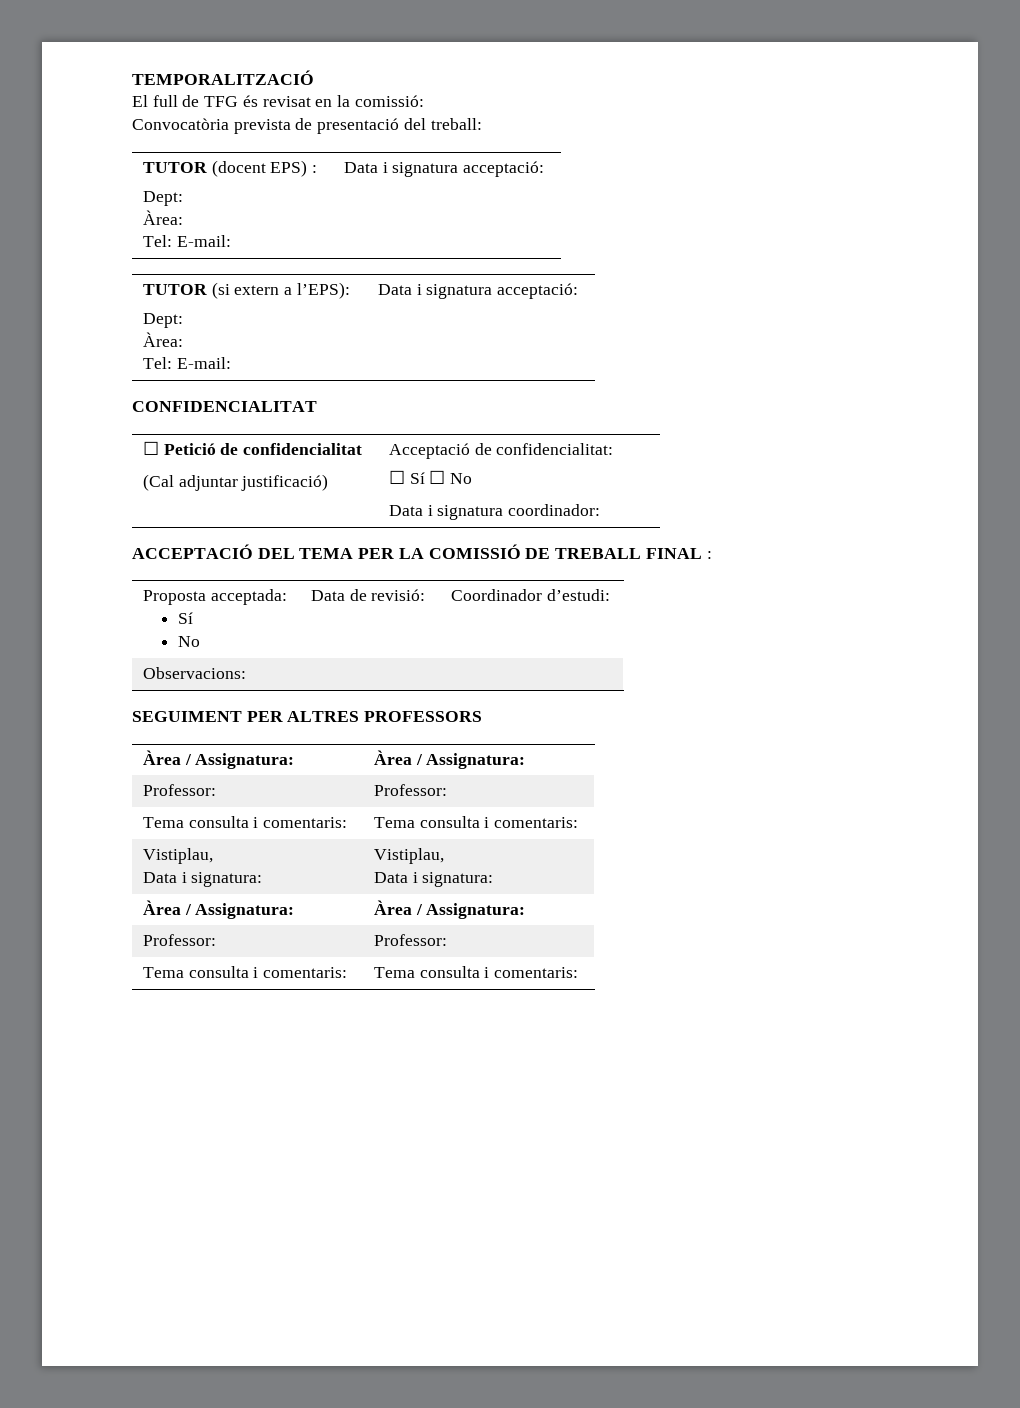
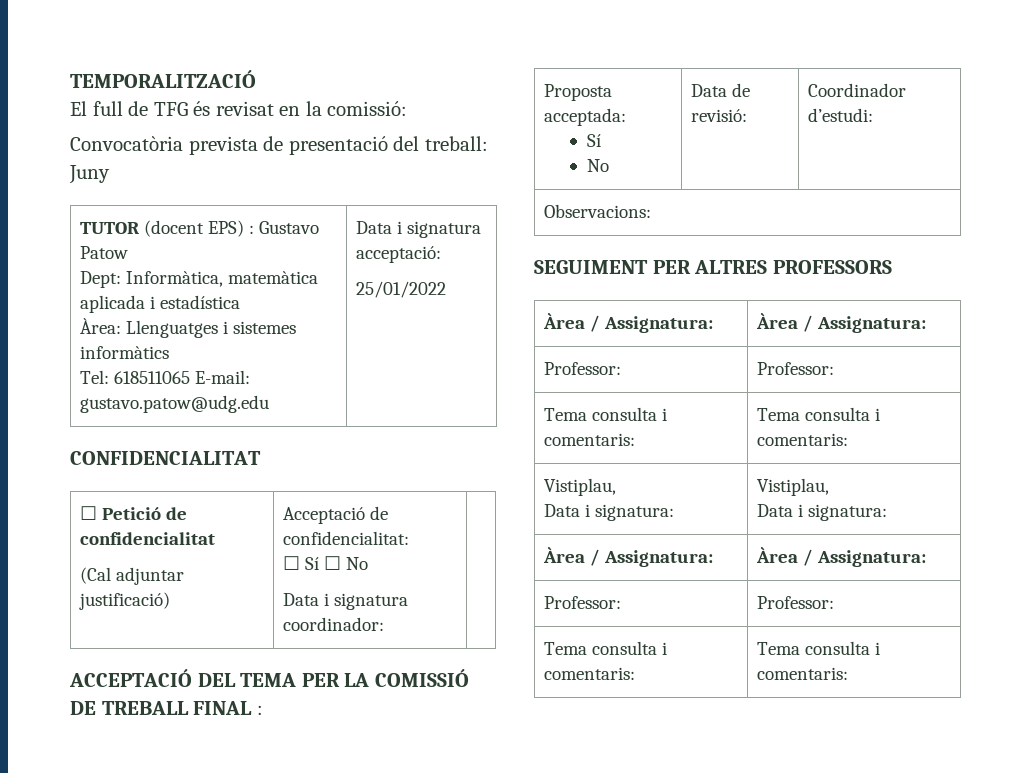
- Convocatòria prevista de presentació del treball:
+ Convocatòria prevista de presentació del treball: Juny
- TUTOR (docent EPS) :
- Dept:
- Àrea:
- Tel: E-mail: | Data i signatura acceptació:
- TUTOR (si extern a l’EPS):
- Dept:
- Àrea:
- Tel: E-mail: | Data i signatura acceptació:
+ TUTOR (docent EPS) : Gustavo Patow
+ Dept: Informàtica, matemàtica aplicada i estadística
+ Àrea: Llenguatges i sistemes informàtics
+ Tel: 618511065 E-mail: gustavo.patow@udg.edu | Data i signatura acceptació:
+ 25/01/2022

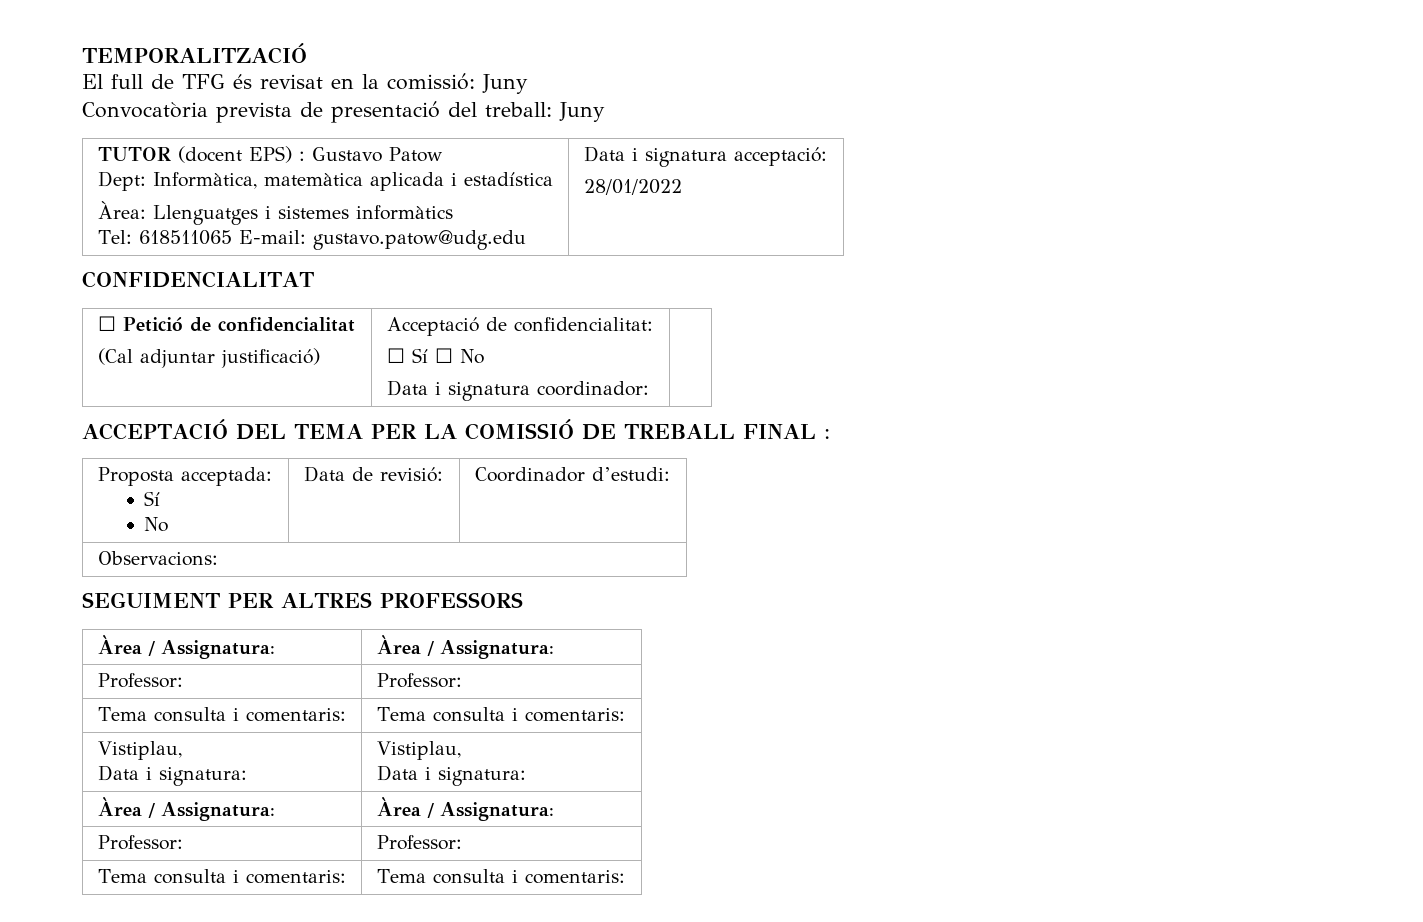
- El full de TFG és revisat en la comissió:
+ El full de TFG és revisat en la comissió: Juny
  TUTOR (docent EPS) : Gustavo Patow
  Dept: Informàtica, matemàtica aplicada i estadística
  Àrea: Llenguatges i sistemes informàtics
  Tel: 618511065 E-mail: gustavo.patow@udg.edu | Data i signatura acceptació:
- 25/01/2022
+ 28/01/2022

